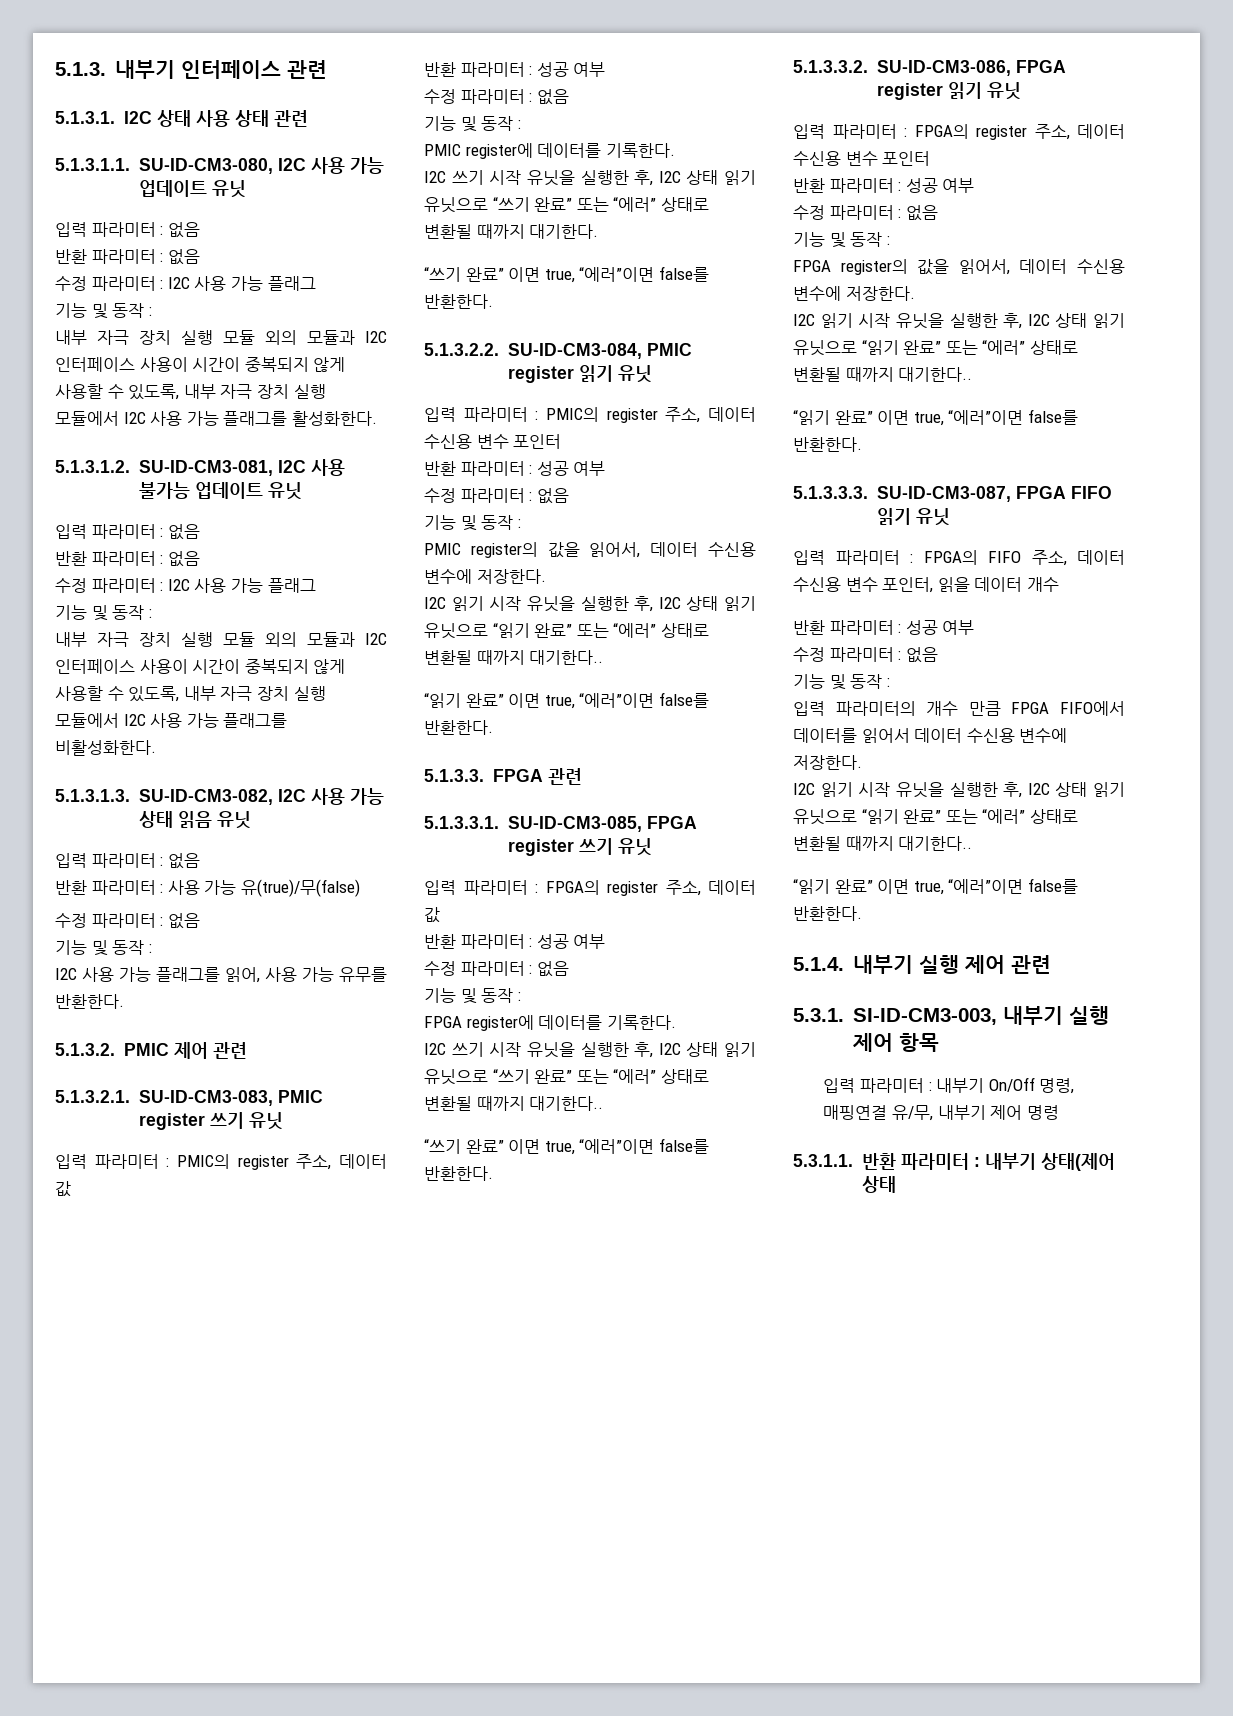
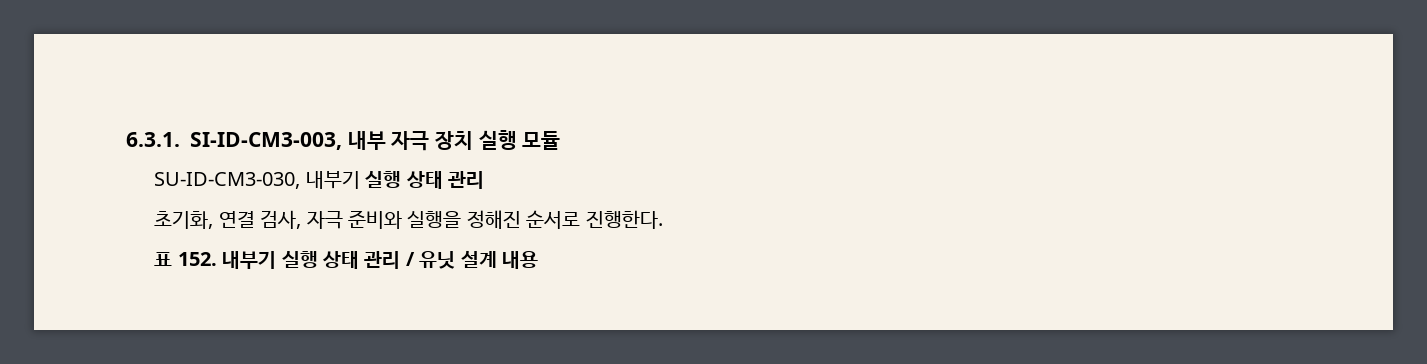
- 5.1.3. 내부기 인터페이스 관련
- 5.1.3.1. I2C 상태 사용 상태 관련
- 5.1.3.1.1. SU-ID-CM3-080, I2C 사용 가능 업데이트 유닛
- 입력 파라미터 : 없음
- 반환 파라미터 : 없음
- 수정 파라미터 : I2C 사용 가능 플래그
- 기능 및 동작 :
- 내부 자극 장치 실행 모듈 외의 모듈과 I2C 인터페이스 사용이 시간이 중복되지 않게 사용할 수 있도록, 내부 자극 장치 실행 모듈에서 I2C 사용 가능 플래그를 활성화한다.
- 5.1.3.1.2. SU-ID-CM3-081, I2C 사용 불가능 업데이트 유닛
- 입력 파라미터 : 없음
- 반환 파라미터 : 없음
- 수정 파라미터 : I2C 사용 가능 플래그
- 기능 및 동작 :
- 내부 자극 장치 실행 모듈 외의 모듈과 I2C 인터페이스 사용이 시간이 중복되지 않게 사용할 수 있도록, 내부 자극 장치 실행 모듈에서 I2C 사용 가능 플래그를 비활성화한다.
- 5.1.3.1.3. SU-ID-CM3-082, I2C 사용 가능 상태 읽음 유닛
- 입력 파라미터 : 없음
- 반환 파라미터 : 사용 가능 유(true)/무(false)
- 수정 파라미터 : 없음
- 기능 및 동작 :
- I2C 사용 가능 플래그를 읽어, 사용 가능 유무를 반환한다.
- 5.1.3.2. PMIC 제어 관련
- 5.1.3.2.1. SU-ID-CM3-083, PMIC register 쓰기 유닛
- 입력 파라미터 : PMIC의 register 주소, 데이터 값
- 반환 파라미터 : 성공 여부
- 수정 파라미터 : 없음
- 기능 및 동작 :
- PMIC register에 데이터를 기록한다.
- I2C 쓰기 시작 유닛을 실행한 후, I2C 상태 읽기 유닛으로 “쓰기 완료” 또는 “에러” 상태로 변환될 때까지 대기한다.
- “쓰기 완료” 이면 true, “에러”이면 false를 반환한다.
- 5.1.3.2.2. SU-ID-CM3-084, PMIC register 읽기 유닛
- 입력 파라미터 : PMIC의 register 주소, 데이터 수신용 변수 포인터
- 반환 파라미터 : 성공 여부
- 수정 파라미터 : 없음
- 기능 및 동작 :
- PMIC register의 값을 읽어서, 데이터 수신용 변수에 저장한다.
- I2C 읽기 시작 유닛을 실행한 후, I2C 상태 읽기 유닛으로 “읽기 완료” 또는 “에러” 상태로 변환될 때까지 대기한다..
- “읽기 완료” 이면 true, “에러”이면 false를 반환한다.
- 5.1.3.3. FPGA 관련
- 5.1.3.3.1. SU-ID-CM3-085, FPGA register 쓰기 유닛
- 입력 파라미터 : FPGA의 register 주소, 데이터 값
- 반환 파라미터 : 성공 여부
- 수정 파라미터 : 없음
- 기능 및 동작 :
- FPGA register에 데이터를 기록한다.
- I2C 쓰기 시작 유닛을 실행한 후, I2C 상태 읽기 유닛으로 “쓰기 완료” 또는 “에러” 상태로 변환될 때까지 대기한다..
- “쓰기 완료” 이면 true, “에러”이면 false를 반환한다.
- 5.1.3.3.2. SU-ID-CM3-086, FPGA register 읽기 유닛
- 입력 파라미터 : FPGA의 register 주소, 데이터 수신용 변수 포인터
- 반환 파라미터 : 성공 여부
- 수정 파라미터 : 없음
- 기능 및 동작 :
- FPGA register의 값을 읽어서, 데이터 수신용 변수에 저장한다.
- I2C 읽기 시작 유닛을 실행한 후, I2C 상태 읽기 유닛으로 “읽기 완료” 또는 “에러” 상태로 변환될 때까지 대기한다..
- “읽기 완료” 이면 true, “에러”이면 false를 반환한다.
- 5.1.3.3.3. SU-ID-CM3-087, FPGA FIFO 읽기 유닛
- 입력 파라미터 : FPGA의 FIFO 주소, 데이터 수신용 변수 포인터, 읽을 데이터 개수
- 반환 파라미터 : 성공 여부
- 수정 파라미터 : 없음
- 기능 및 동작 :
- 입력 파라미터의 개수 만큼 FPGA FIFO에서 데이터를 읽어서 데이터 수신용 변수에 저장한다.
- I2C 읽기 시작 유닛을 실행한 후, I2C 상태 읽기 유닛으로 “읽기 완료” 또는 “에러” 상태로 변환될 때까지 대기한다..
- “읽기 완료” 이면 true, “에러”이면 false를 반환한다.
- 5.1.4. 내부기 실행 제어 관련
- 5.3.1. SI-ID-CM3-003, 내부기 실행 제어 항목
- 입력 파라미터 : 내부기 On/Off 명령, 매핑연결 유/무, 내부기 제어 명령
- 5.3.1.1. 반환 파라미터 : 내부기 상태(제어 상태
+ 6.3.1. SI-ID-CM3-003, 내부 자극 장치 실행 모듈
+ SU-ID-CM3-030, 내부기 실행 상태 관리
+ 초기화, 연결 검사, 자극 준비와 실행을 정해진 순서로 진행한다.
+ 표 152. 내부기 실행 상태 관리 / 유닛 설계 내용

